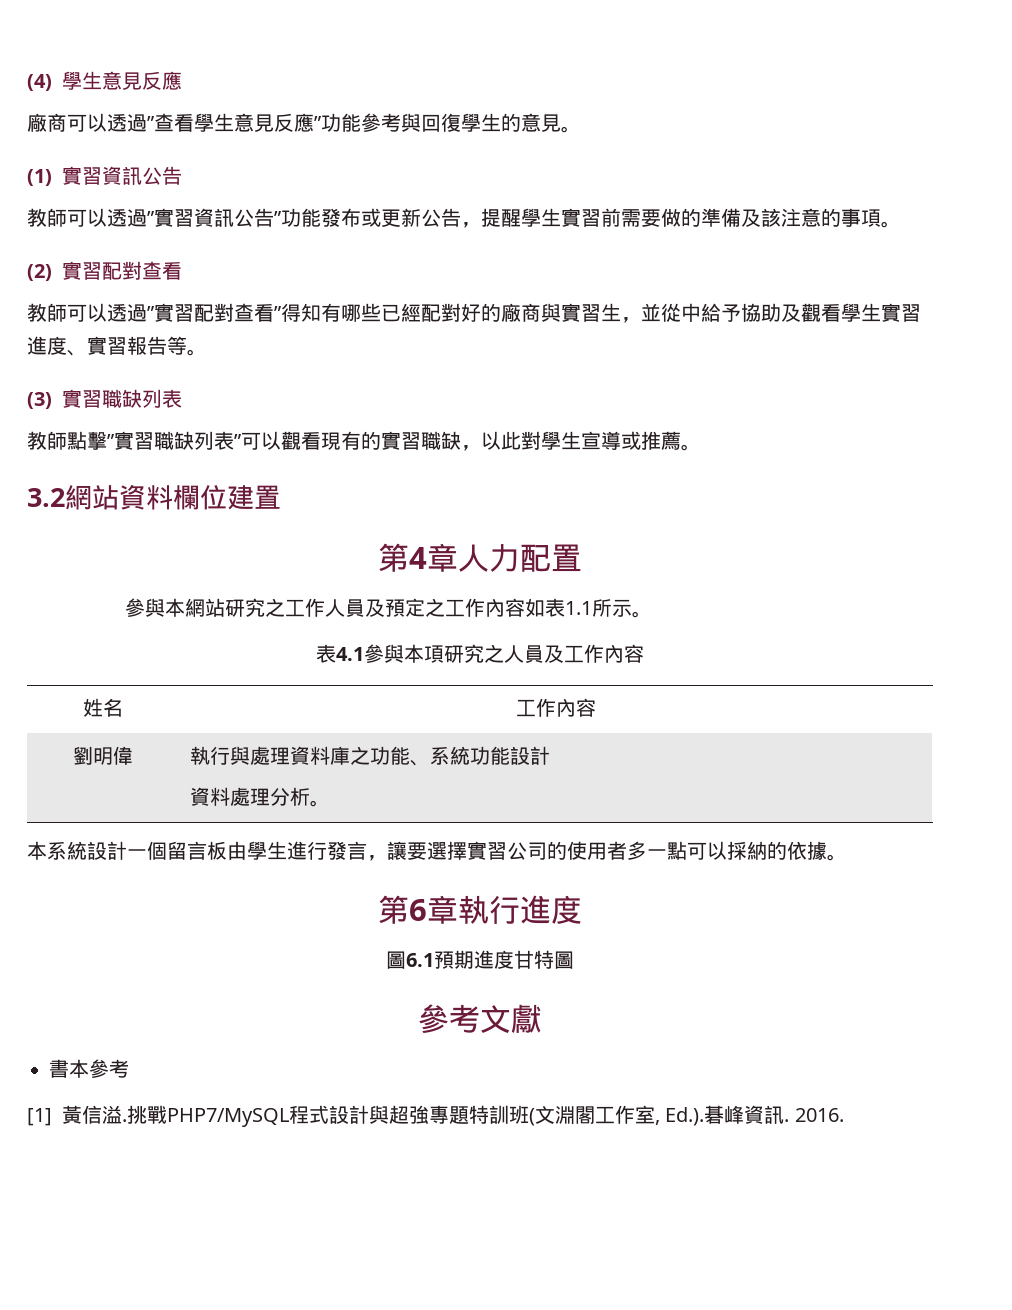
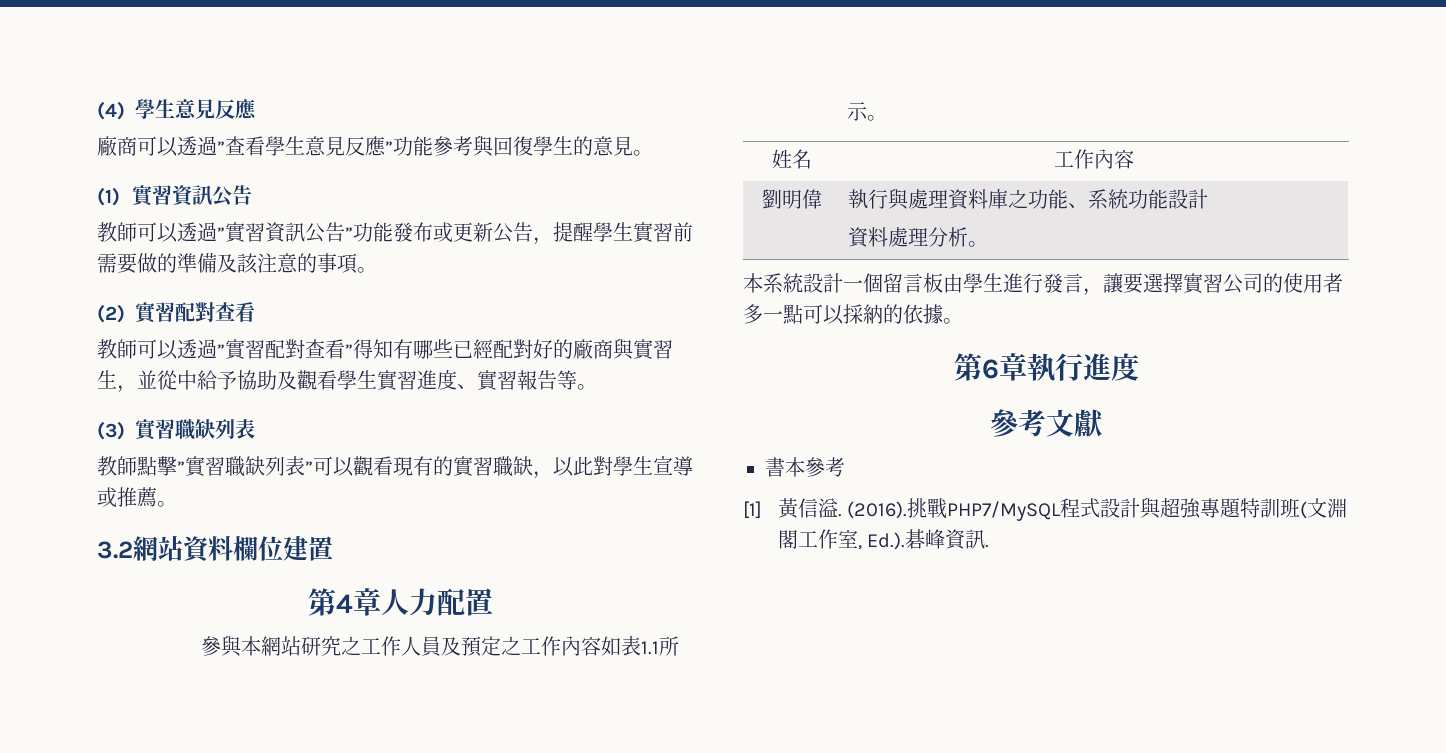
- 表4.1參與本項研究之人員及工作內容
- 圖6.1預期進度甘特圖
+ (2016).
- 2016.

